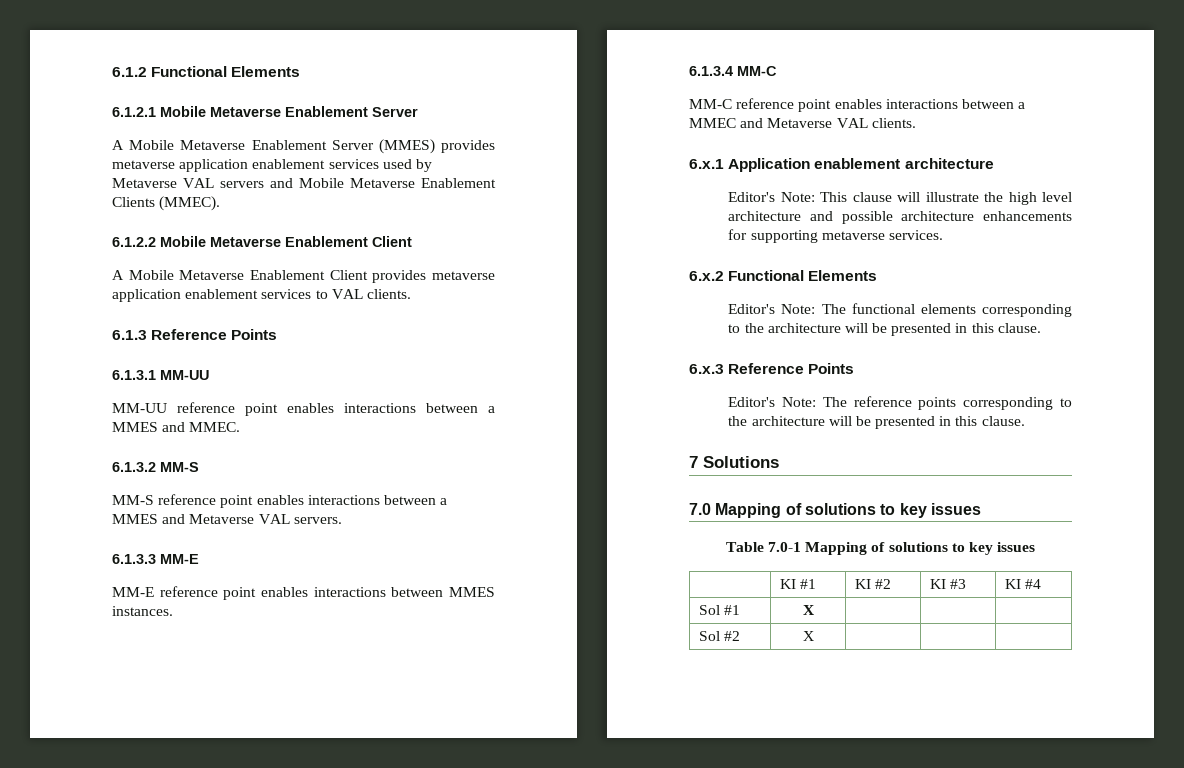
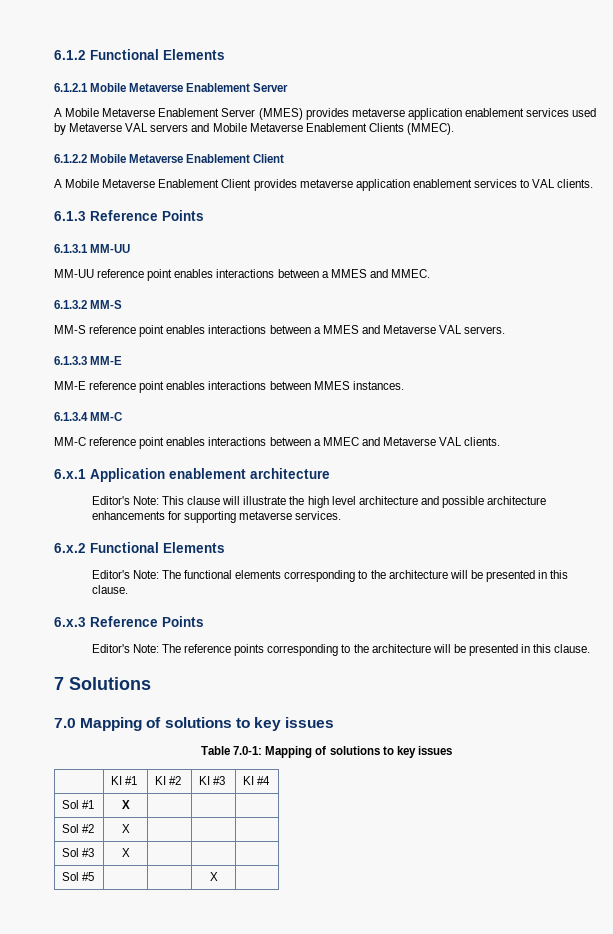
- Table 7.0-1 Mapping of solutions to key issues
+ Table 7.0-1: Mapping of solutions to key issues
+ Sol #3 | X | | |
+ Sol #5 | | | X |

